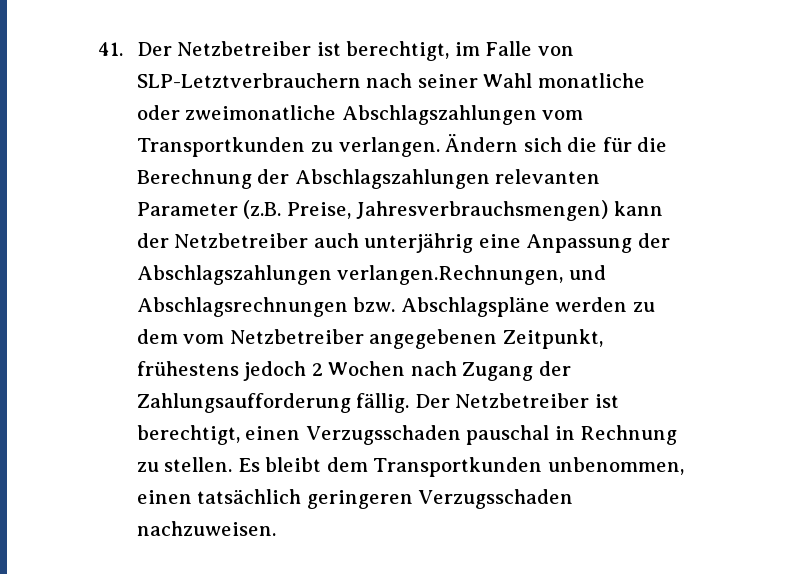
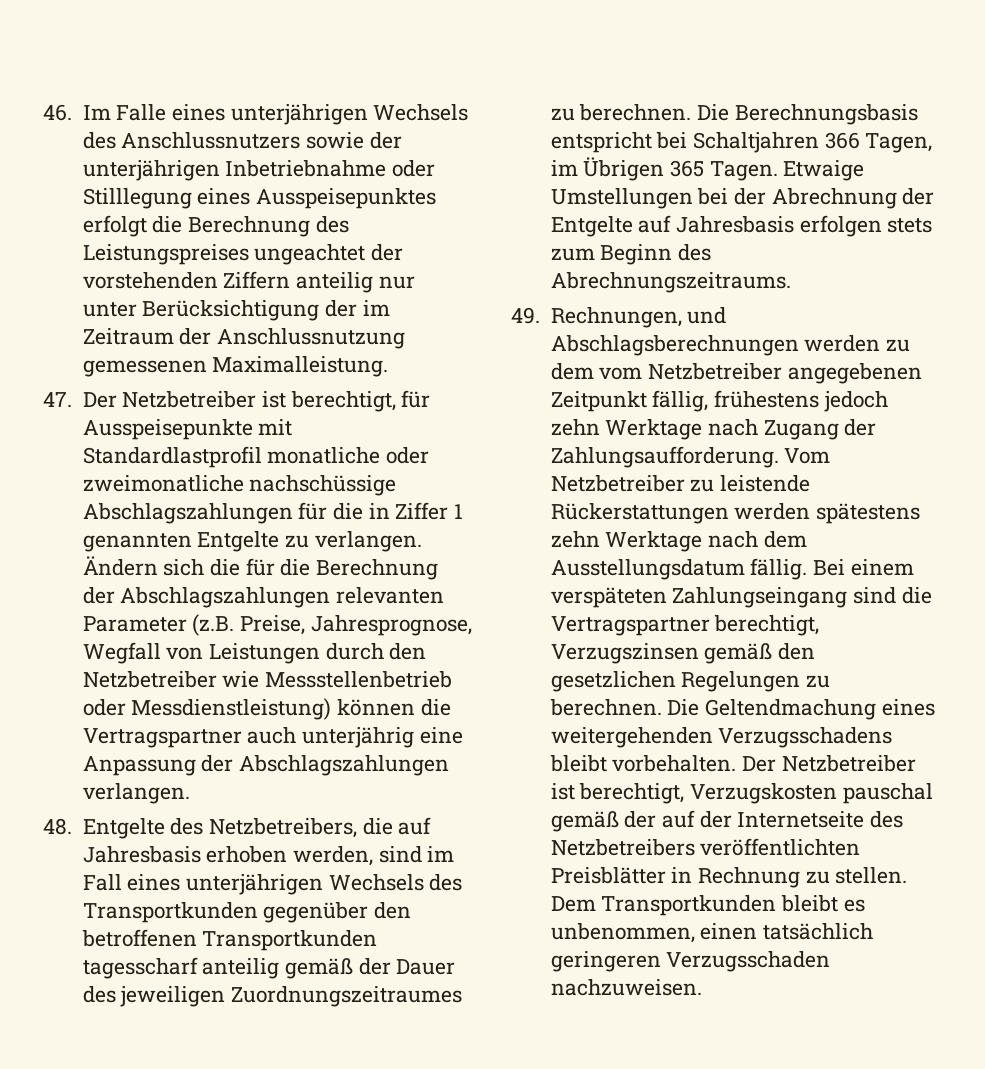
- 41. Der Netzbetreiber ist berechtigt, im Falle von SLP-Letztverbrauchern nach seiner Wahl monatliche oder zweimonatliche Abschlagszahlungen vom Transportkunden zu verlangen.
+ 46. Im Falle eines unterjährigen Wechsels des Anschlussnutzers sowie der unterjährigen Inbetriebnahme oder Stilllegung eines Ausspeisepunktes erfolgt die Berechnung des Leistungspreises ungeachtet der vorstehenden Ziffern anteilig nur unter Berücksichtigung der im Zeitraum der Anschlussnutzung gemessenen Maximalleistung.
+ 47. Der Netzbetreiber ist berechtigt, für Ausspeisepunkte mit Standardlastprofil monatliche oder zweimonatliche nachschüssige Abschlagszahlungen für die in Ziffer 1 genannten Entgelte zu verlangen.
- Ändern sich die für die Berechnung der Abschlagszahlungen relevanten Parameter (z.B. Preise, Jahresverbrauchsmengen) kann der Netzbetreiber auch unterjährig eine Anpassung der Abschlagszahlungen verlangen.Rechnungen, und Abschlagsrechnungen bzw. Abschlagspläne werden zu dem vom Netzbetreiber angegebenen Zeitpunkt, frühestens jedoch 2 Wochen nach Zugang der Zahlungsaufforderung fällig. Der Netzbetreiber ist berechtigt, einen Verzugsschaden pauschal in Rechnung zu stellen. Es bleibt dem Transportkunden unbenommen, einen tatsächlich geringeren Verzugsschaden nachzuweisen.
+ Ändern sich die für die Berechnung der Abschlagszahlungen relevanten Parameter (z.B. Preise, Jahresprognose, Wegfall von Leistungen durch den Netzbetreiber wie Messstellenbetrieb oder Messdienstleistung) können die Vertragspartner auch unterjährig eine Anpassung der Abschlagszahlungen verlangen.
+ 48. Entgelte des Netzbetreibers, die auf Jahresbasis erhoben werden, sind im Fall eines unterjährigen Wechsels des Transportkunden gegenüber den betroffenen Transportkunden tagesscharf anteilig gemäß der Dauer des jeweiligen Zuordnungszeitraumes zu berechnen. Die Berechnungsbasis entspricht bei Schaltjahren 366 Tagen, im Übrigen 365 Tagen. Etwaige Umstellungen bei der Abrechnung der Entgelte auf Jahresbasis erfolgen stets zum Beginn des Abrechnungszeitraums.
+ 49. Rechnungen, und Abschlagsberechnungen werden zu dem vom Netzbetreiber angegebenen Zeitpunkt fällig, frühestens jedoch zehn Werktage nach Zugang der Zahlungsaufforderung. Vom Netzbetreiber zu leistende Rückerstattungen werden spätestens zehn Werktage nach dem Ausstellungsdatum fällig. Bei einem verspäteten Zahlungseingang sind die Vertragspartner berechtigt, Verzugszinsen gemäß den gesetzlichen Regelungen zu berechnen. Die Geltendmachung eines weitergehenden Verzugsschadens bleibt vorbehalten. Der Netzbetreiber ist berechtigt, Verzugskosten pauschal gemäß der auf der Internetseite des Netzbetreibers veröffentlichten Preisblätter in Rechnung zu stellen. Dem Transportkunden bleibt es unbenommen, einen tatsächlich geringeren Verzugsschaden nachzuweisen.

